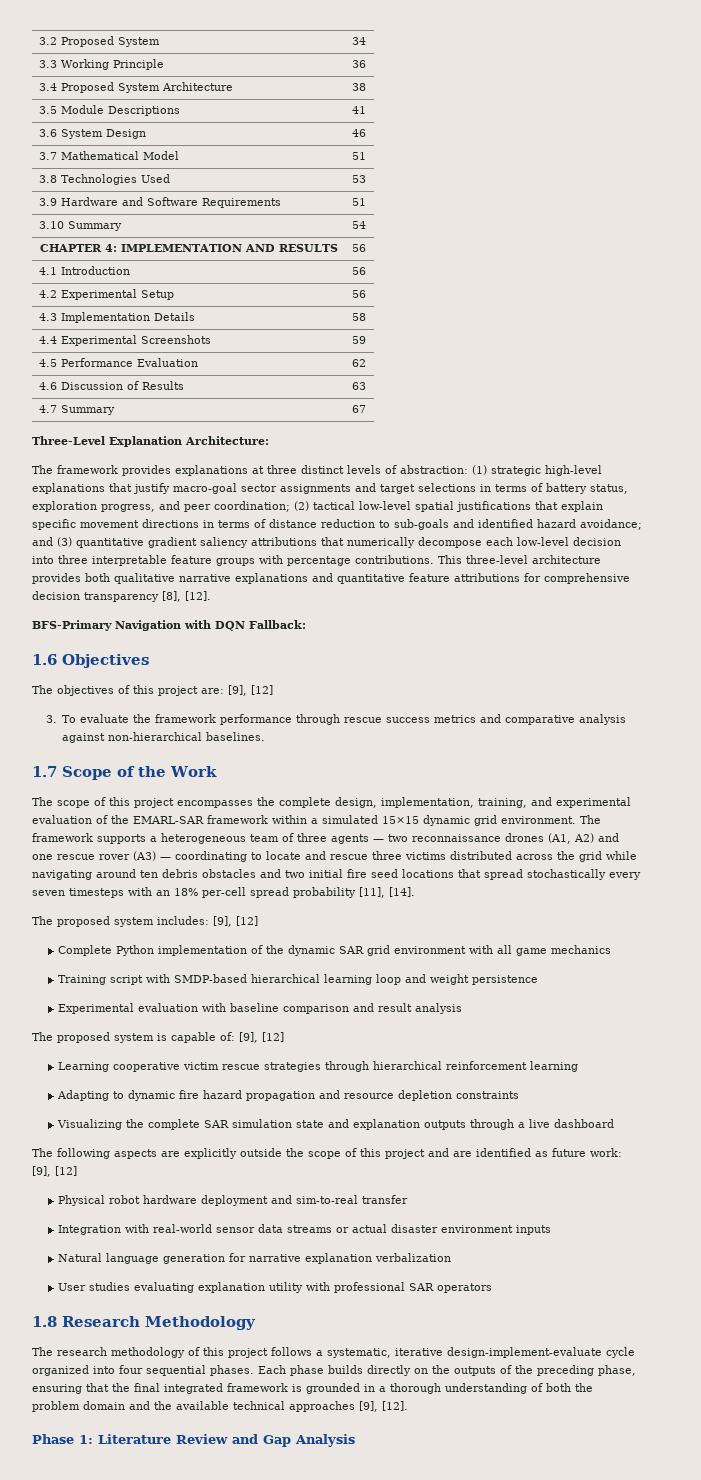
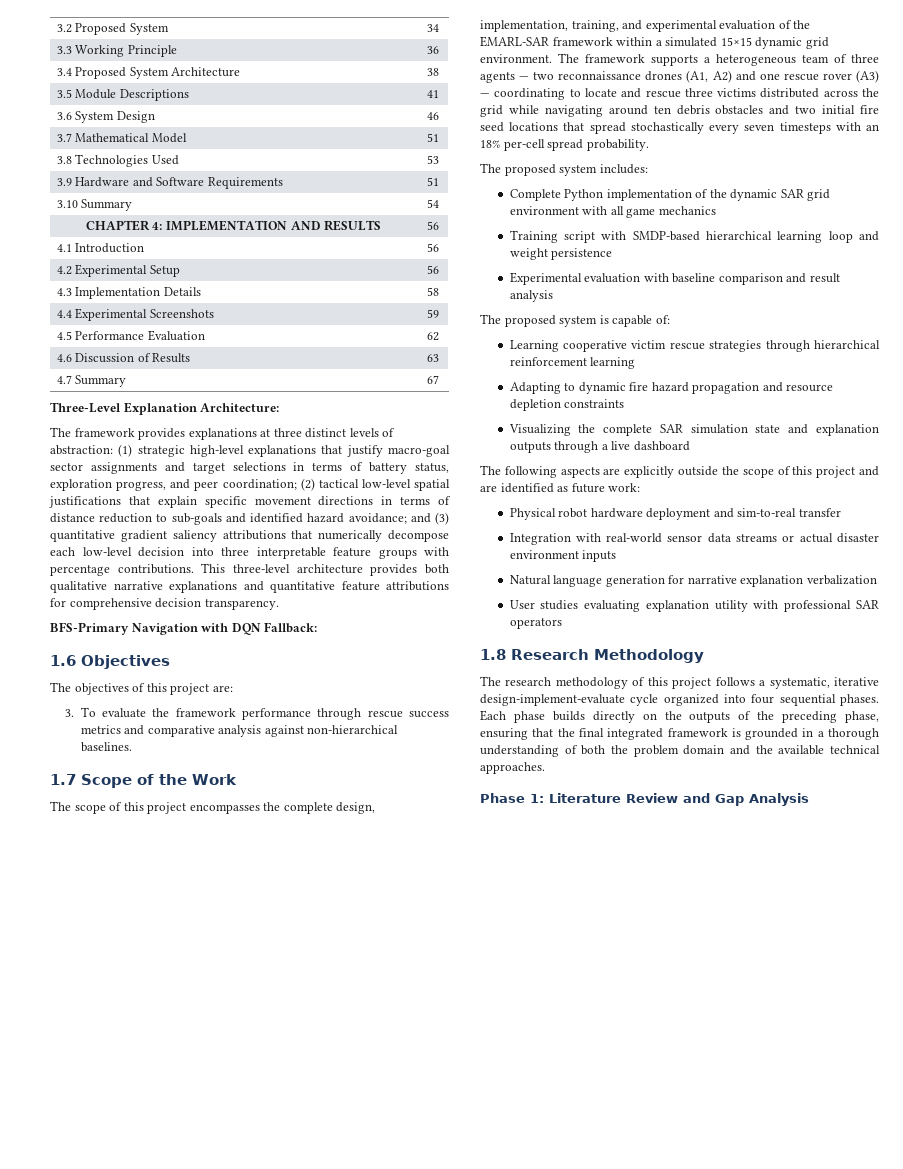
- This three-level architecture provides both qualitative narrative explanations and quantitative feature attributions for comprehensive decision transparency [8], [12].
+ This three-level architecture provides both qualitative narrative explanations and quantitative feature attributions for comprehensive decision transparency.
- The objectives of this project are: [9], [12]
+ The objectives of this project are:
- The framework supports a heterogeneous team of three agents — two reconnaissance drones (A1, A2) and one rescue rover (A3) — coordinating to locate and rescue three victims distributed across the grid while navigating around ten debris obstacles and two initial fire seed locations that spread stochastically every seven timesteps with an 18% per-cell spread probability [11], [14].
+ The framework supports a heterogeneous team of three agents — two reconnaissance drones (A1, A2) and one rescue rover (A3) — coordinating to locate and rescue three victims distributed across the grid while navigating around ten debris obstacles and two initial fire seed locations that spread stochastically every seven timesteps with an 18% per-cell spread probability.
- The proposed system includes: [9], [12]
+ The proposed system includes:
- The proposed system is capable of: [9], [12]
+ The proposed system is capable of:
- The following aspects are explicitly outside the scope of this project and are identified as future work: [9], [12]
+ The following aspects are explicitly outside the scope of this project and are identified as future work:
- Each phase builds directly on the outputs of the preceding phase, ensuring that the final integrated framework is grounded in a thorough understanding of both the problem domain and the available technical approaches [9], [12].
+ Each phase builds directly on the outputs of the preceding phase, ensuring that the final integrated framework is grounded in a thorough understanding of both the problem domain and the available technical approaches.

